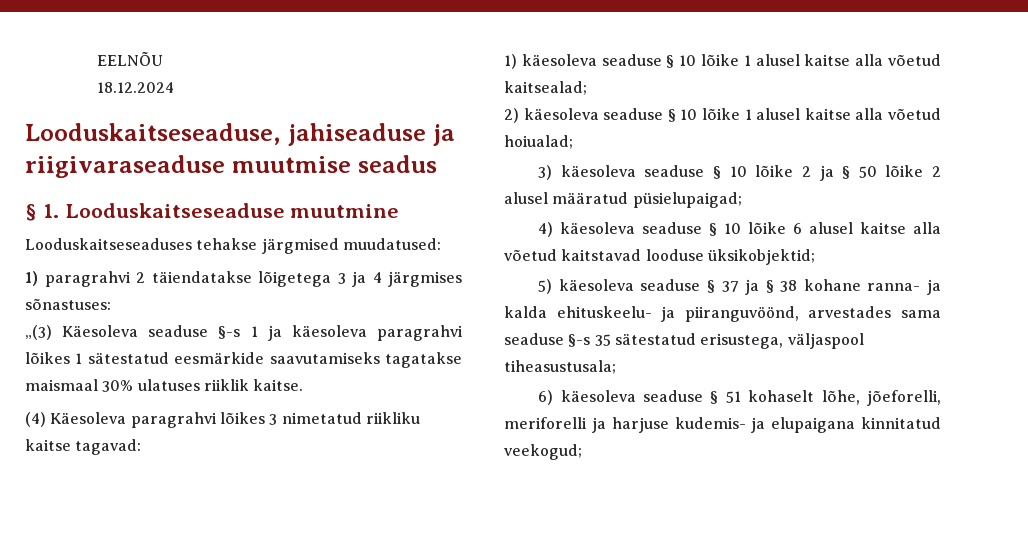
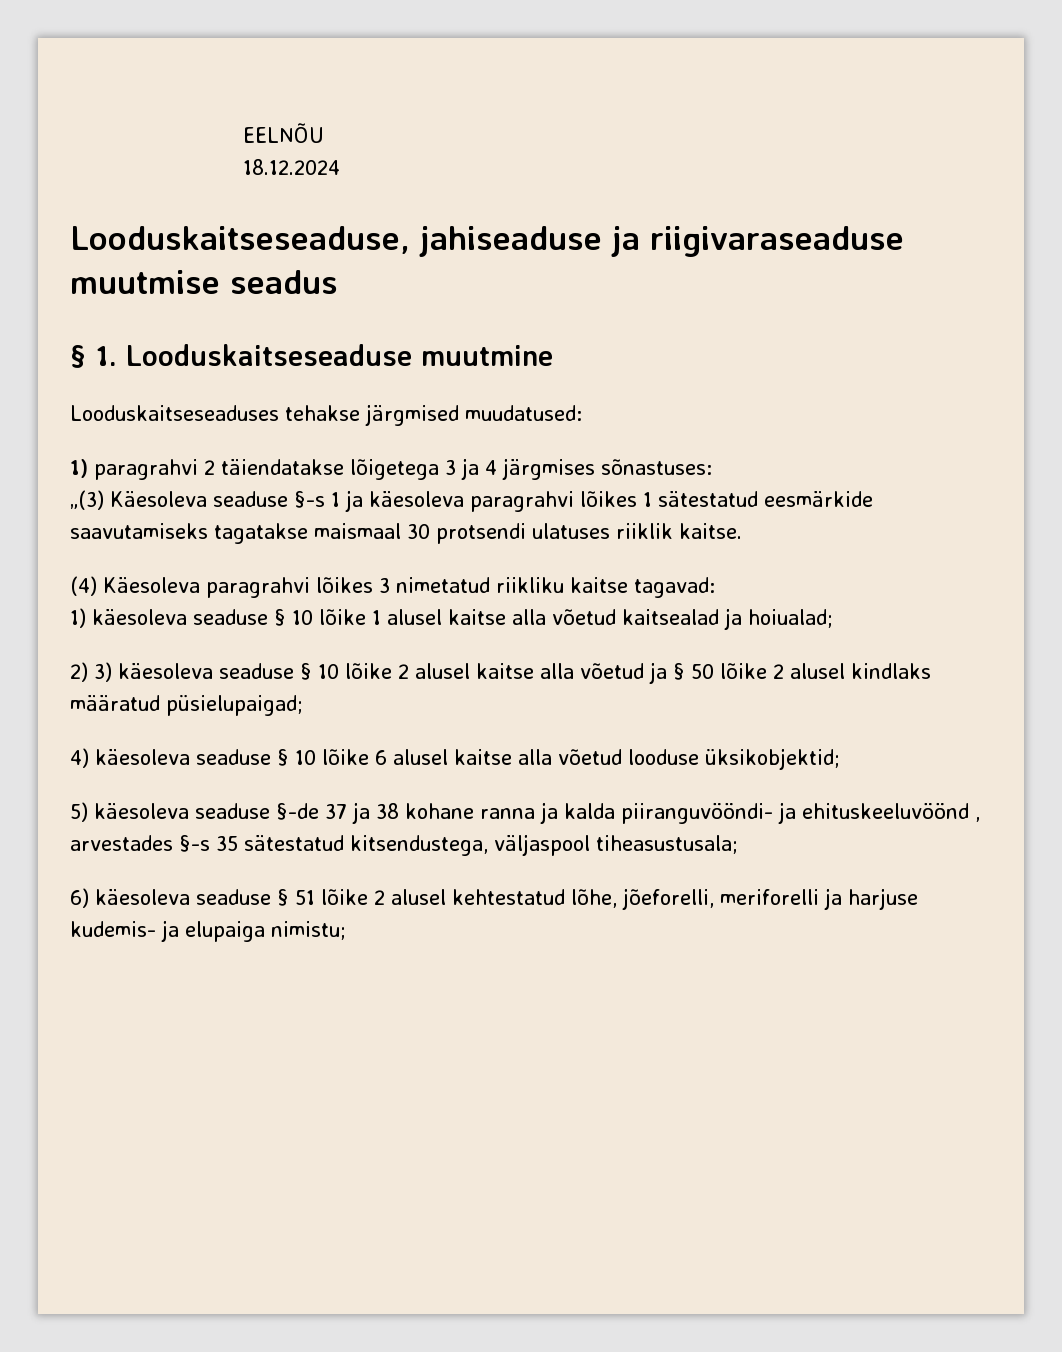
- „(3) Käesoleva seaduse §-s 1 ja käesoleva paragrahvi lõikes 1 sätestatud eesmärkide saavutamiseks tagatakse maismaal 30% ulatuses riiklik kaitse.
+ „(3) Käesoleva seaduse §-s 1 ja käesoleva paragrahvi lõikes 1 sätestatud eesmärkide saavutamiseks tagatakse maismaal 30 protsendi ulatuses riiklik kaitse.
- 1) käesoleva seaduse § 10 lõike 1 alusel kaitse alla võetud kaitsealad;
- 2) käesoleva seaduse § 10 lõike 1 alusel kaitse alla võetud hoiualad;
- 3) käesoleva seaduse § 10 lõike 2 ja § 50 lõike 2 alusel määratud püsielupaigad;
+ 1) käesoleva seaduse § 10 lõike 1 alusel kaitse alla võetud kaitsealad ja hoiualad;
+ 2) 3) käesoleva seaduse § 10 lõike 2 alusel kaitse alla võetud ja § 50 lõike 2 alusel kindlaks määratud püsielupaigad;
- 4) käesoleva seaduse § 10 lõike 6 alusel kaitse alla võetud kaitstavad looduse üksikobjektid;
+ 4) käesoleva seaduse § 10 lõike 6 alusel kaitse alla võetud looduse üksikobjektid;
- 5) käesoleva seaduse § 37 ja § 38 kohane ranna- ja kalda ehituskeelu- ja piiranguvöönd, arvestades sama seaduse §-s 35 sätestatud erisustega, väljaspool tiheasustusala;
+ 5) käesoleva seaduse §-de 37 ja 38 kohane ranna ja kalda piiranguvööndi- ja ehituskeeluvöönd , arvestades §-s 35 sätestatud kitsendustega, väljaspool tiheasustusala;
- 6) käesoleva seaduse § 51 kohaselt lõhe, jõeforelli, meriforelli ja harjuse kudemis- ja elupaigana kinnitatud veekogud;
+ 6) käesoleva seaduse § 51 lõike 2 alusel kehtestatud lõhe, jõeforelli, meriforelli ja harjuse kudemis- ja elupaiga nimistu;

